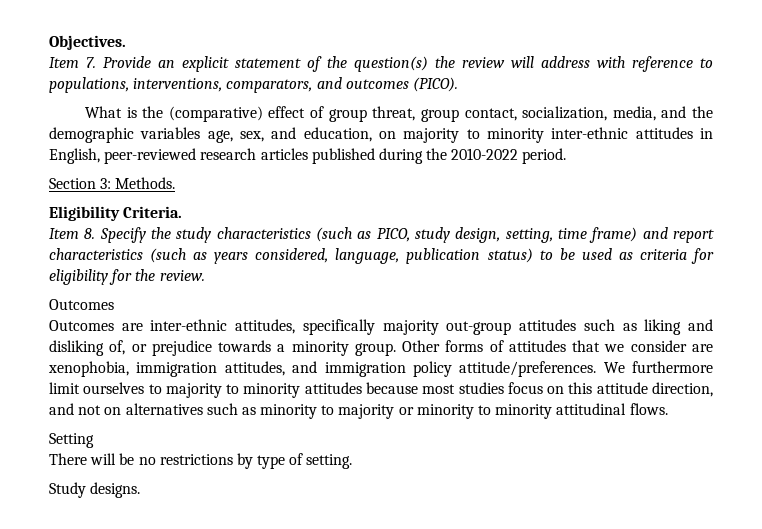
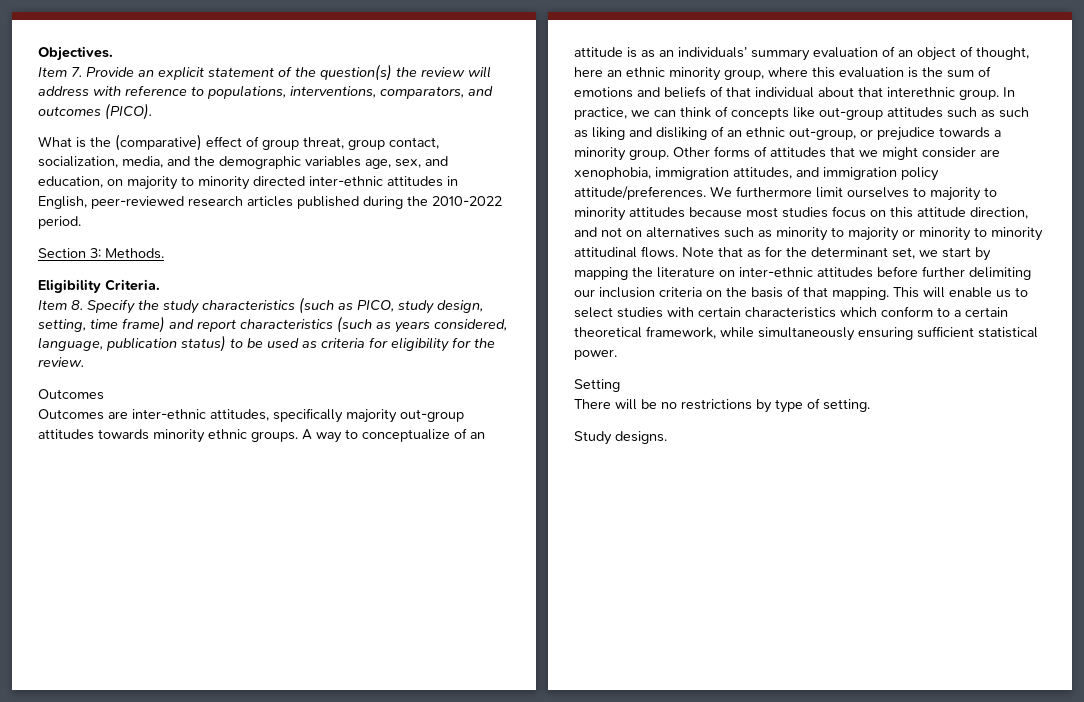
- What is the (comparative) effect of group threat, group contact, socialization, media, and the demographic variables age, sex, and education, on majority to minority inter-ethnic attitudes in English, peer-reviewed research articles published during the 2010-2022 period.
+ What is the (comparative) effect of group threat, group contact, socialization, media, and the demographic variables age, sex, and education, on majority to minority directed inter-ethnic attitudes in English, peer-reviewed research articles published during the 2010-2022 period.
- Outcomes are inter-ethnic attitudes, specifically majority out-group attitudes such as liking and disliking of, or prejudice towards a minority group.
+ Outcomes are inter-ethnic attitudes, specifically majority out-group attitudes towards minority ethnic groups. A way to conceptualize of an attitude is as an individuals’ summary evaluation of an object of thought, here an ethnic minority group, where this evaluation is the sum of emotions and beliefs of that individual about that interethnic group. In practice, we can think of concepts like out-group attitudes such as such as liking and disliking of an ethnic out-group, or prejudice towards a minority group.
- Other forms of attitudes that we consider are xenophobia, immigration attitudes, and immigration policy attitude/preferences.
+ Other forms of attitudes that we might consider are xenophobia, immigration attitudes, and immigration policy attitude/preferences.
+ Note that as for the determinant set, we start by mapping the literature on inter-ethnic attitudes before further delimiting our inclusion criteria on the basis of that mapping. This will enable us to select studies with certain characteristics which conform to a certain theoretical framework, while simultaneously ensuring sufficient statistical power.

